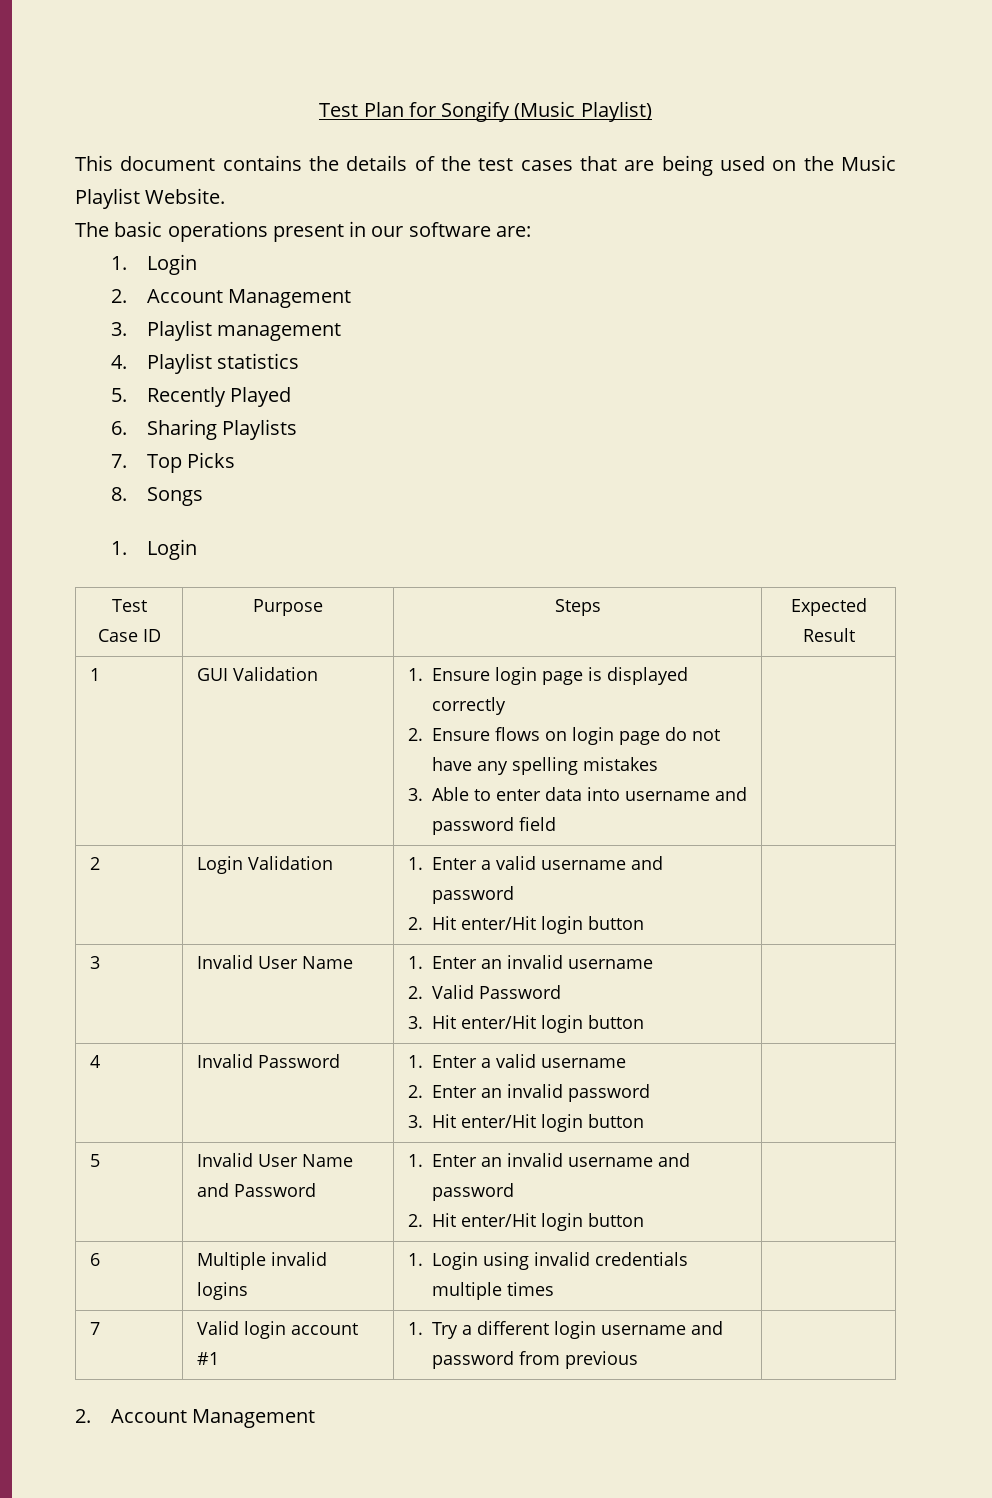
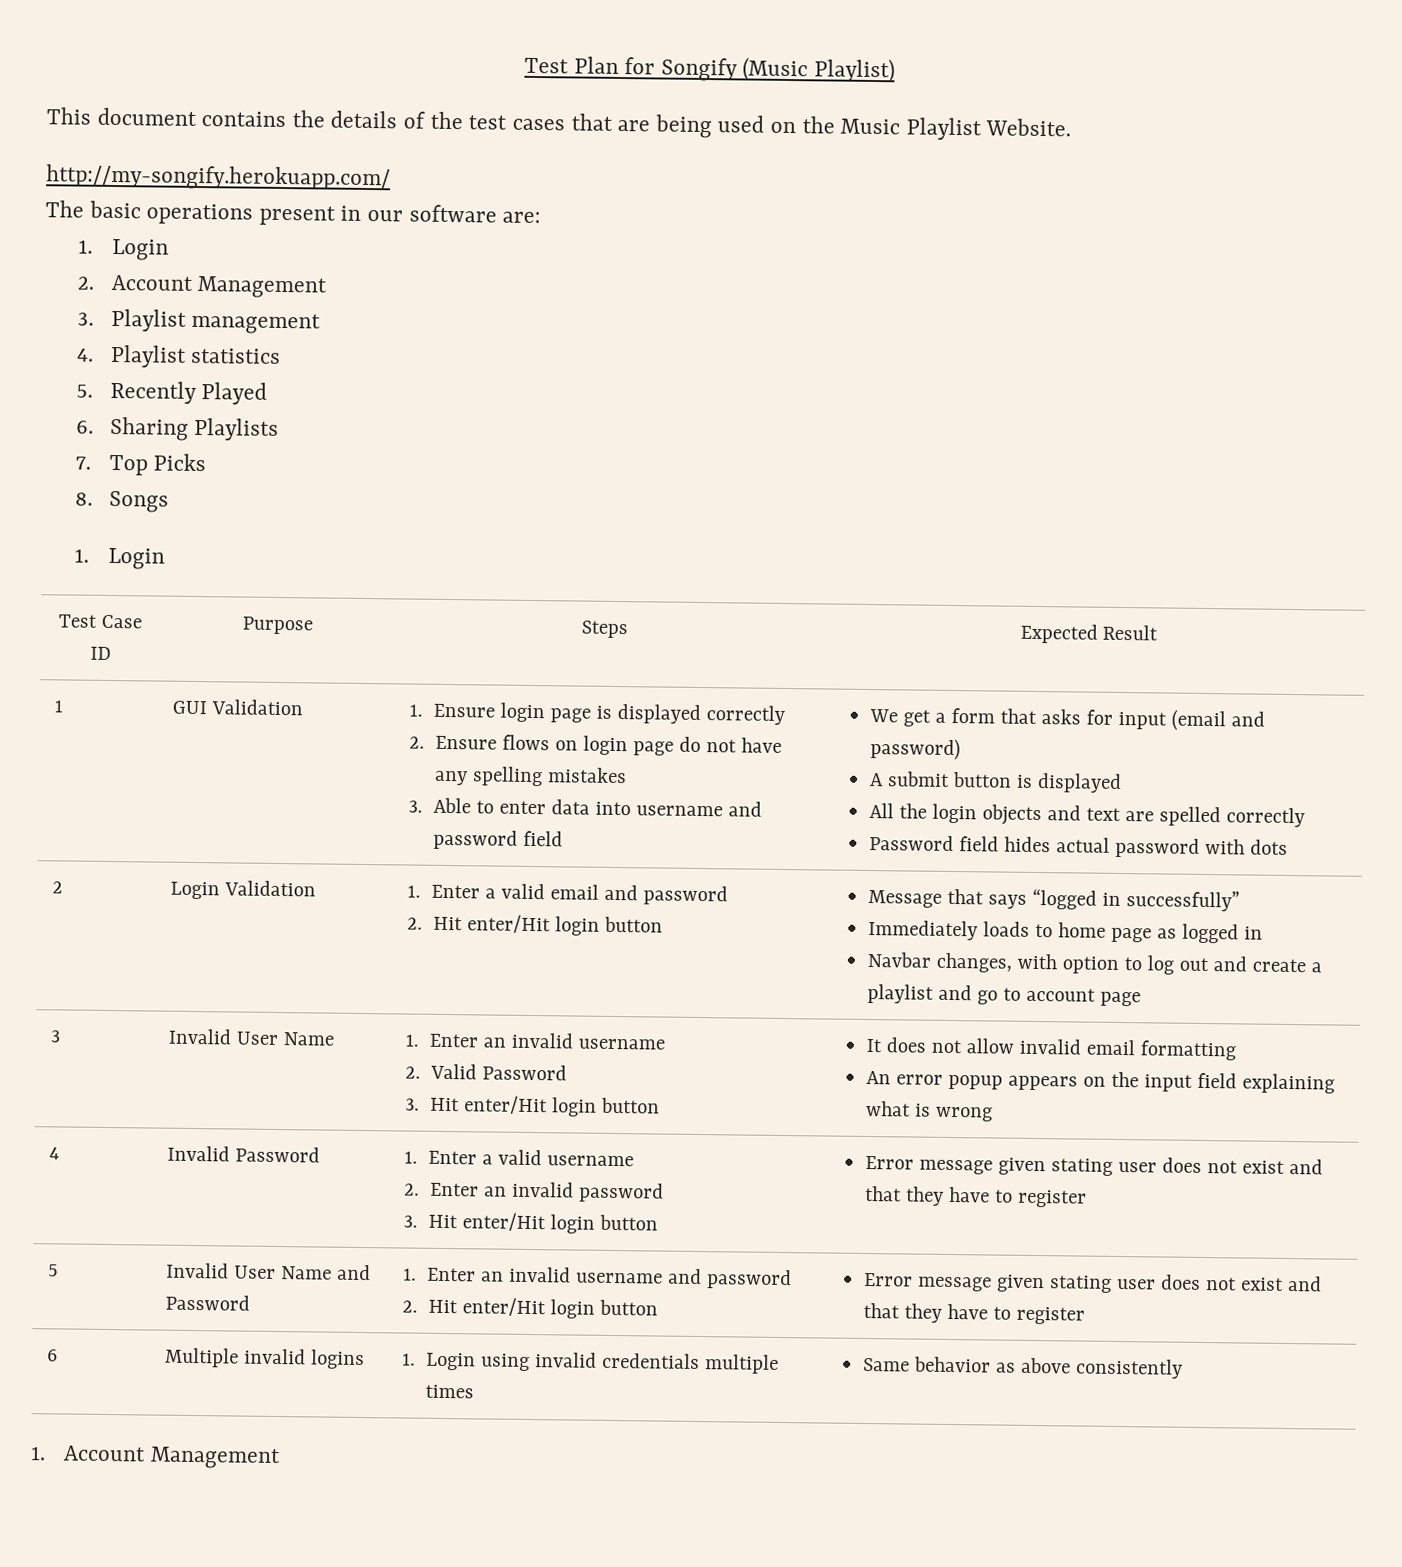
+ http://my-songify.herokuapp.com/
+ We get a form that asks for input (email and password)
+ A submit button is displayed
+ All the login objects and text are spelled correctly
+ Password field hides actual password with dots
- 1. Enter a valid username and password
- 2. Hit enter/Hit login button
+ 1. Enter a valid email and password
+ 2. Hit enter/Hit login button | Message that says “logged in successfully”
+ Immediately loads to home page as logged in
+ Navbar changes, with option to log out and create a playlist and go to account page
  3 | Invalid User Name | 1. Enter an invalid username
  2. Valid Password
- 3. Hit enter/Hit login button |
+ 3. Hit enter/Hit login button | It does not allow invalid email formatting
+ An error popup appears on the input field explaining what is wrong
  4 | Invalid Password | 1. Enter a valid username
  2. Enter an invalid password
- 3. Hit enter/Hit login button |
+ 3. Hit enter/Hit login button | Error message given stating user does not exist and that they have to register
  5 | Invalid User Name and Password | 1. Enter an invalid username and password
- 2. Hit enter/Hit login button |
+ 2. Hit enter/Hit login button | Error message given stating user does not exist and that they have to register
- 6 | Multiple invalid logins | 1. Login using invalid credentials multiple times |
- 7 | Valid login account #1 | 1. Try a different login username and password from previous |
- 2. Account Management
+ 6 | Multiple invalid logins | 1. Login using invalid credentials multiple times | Same behavior as above consistently
+ 1. Account Management

